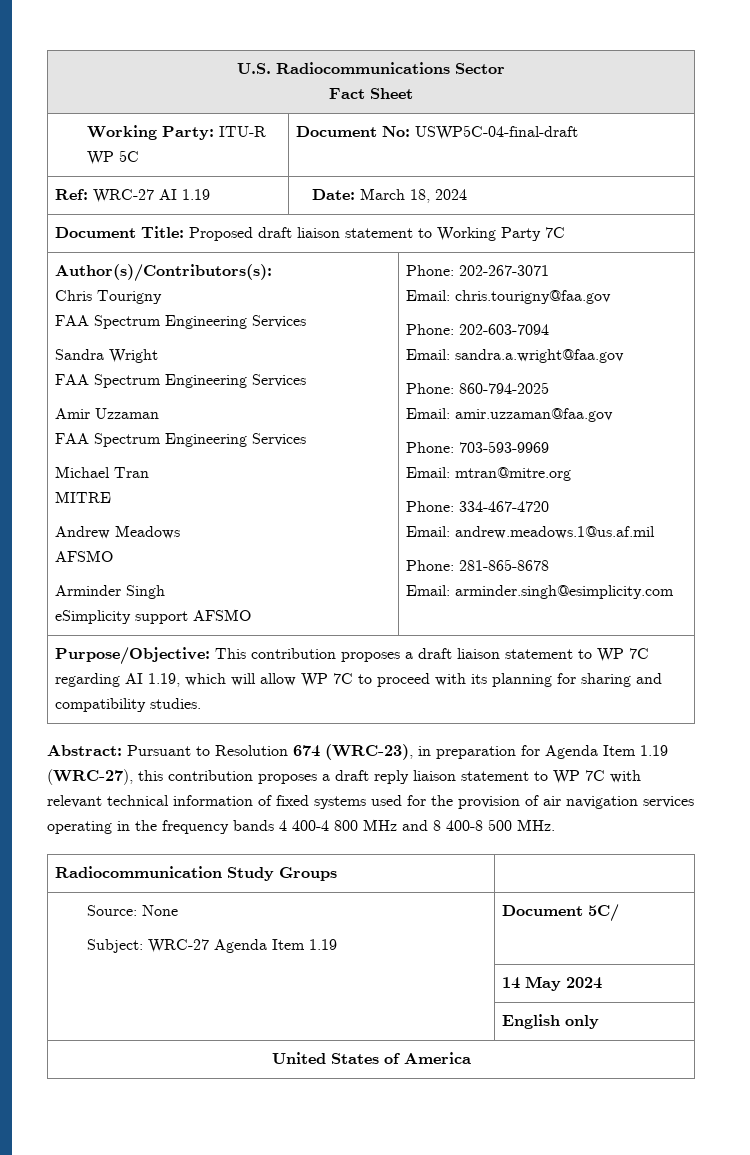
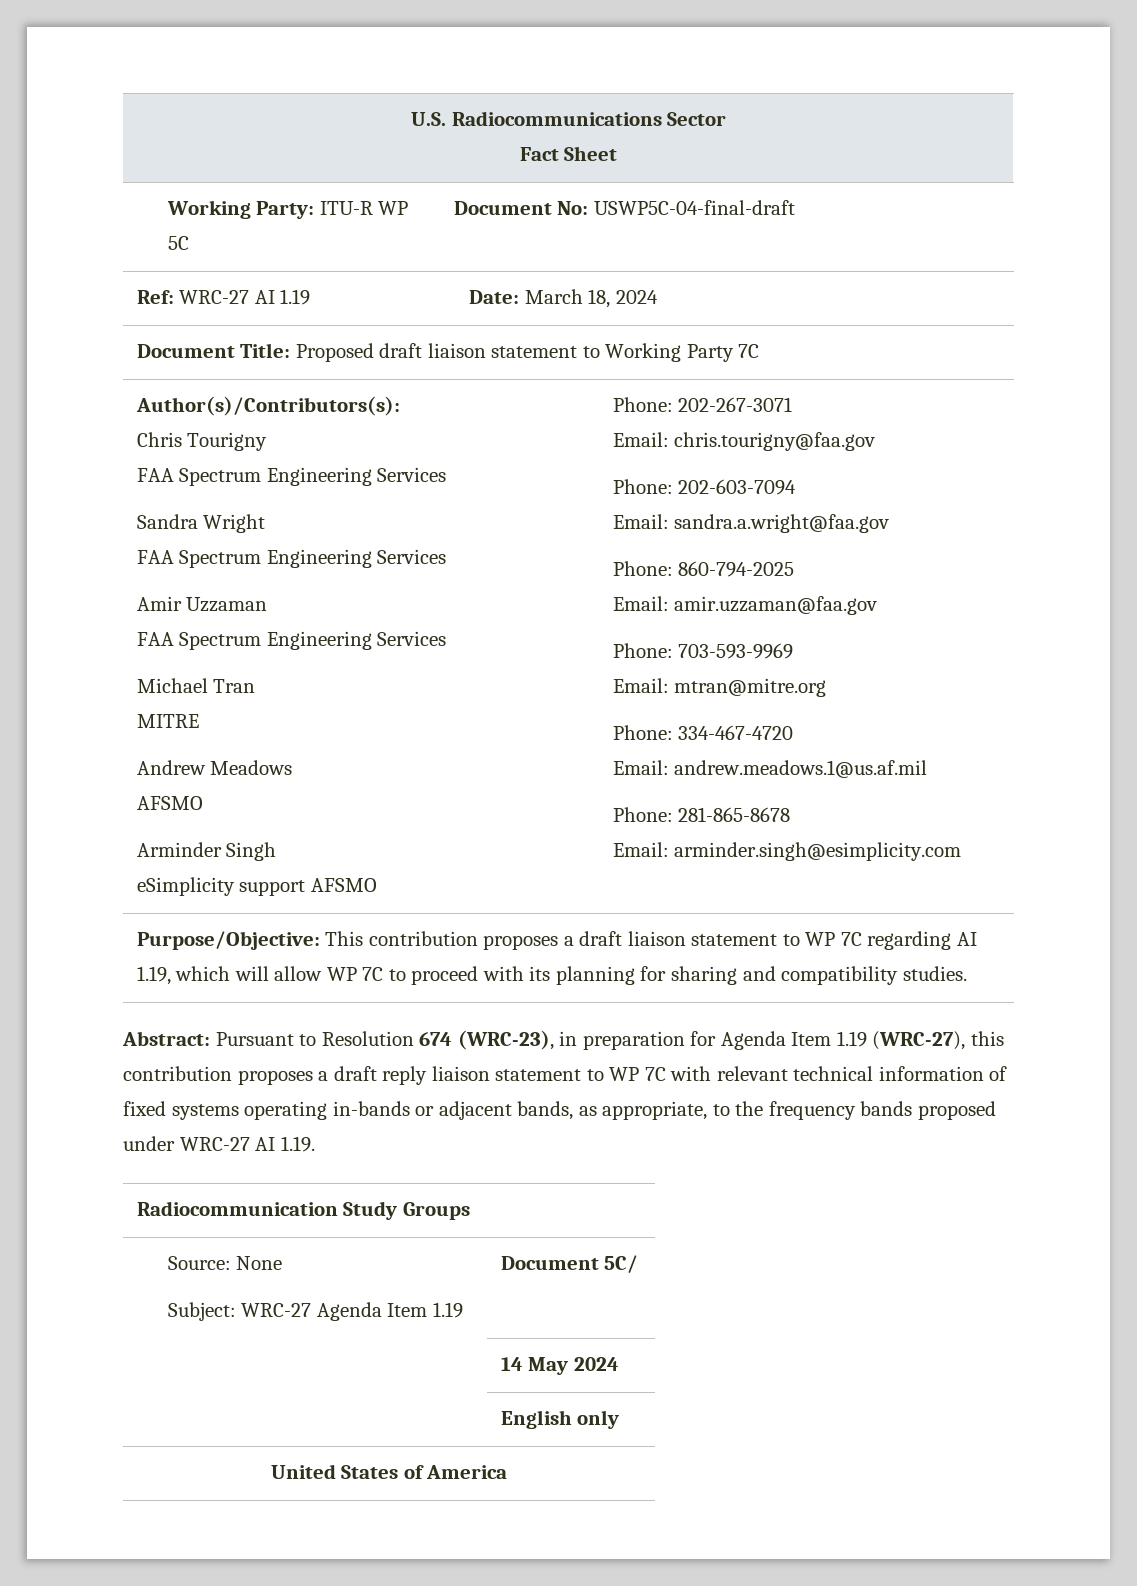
- Abstract: Pursuant to Resolution 674 (WRC-23), in preparation for Agenda Item 1.19 (WRC-27), this contribution proposes a draft reply liaison statement to WP 7C with relevant technical information of fixed systems used for the provision of air navigation services operating in the frequency bands 4 400-4 800 MHz and 8 400-8 500 MHz.
+ Abstract: Pursuant to Resolution 674 (WRC-23), in preparation for Agenda Item 1.19 (WRC-27), this contribution proposes a draft reply liaison statement to WP 7C with relevant technical information of fixed systems operating in-bands or adjacent bands, as appropriate, to the frequency bands proposed under WRC-27 AI 1.19.

